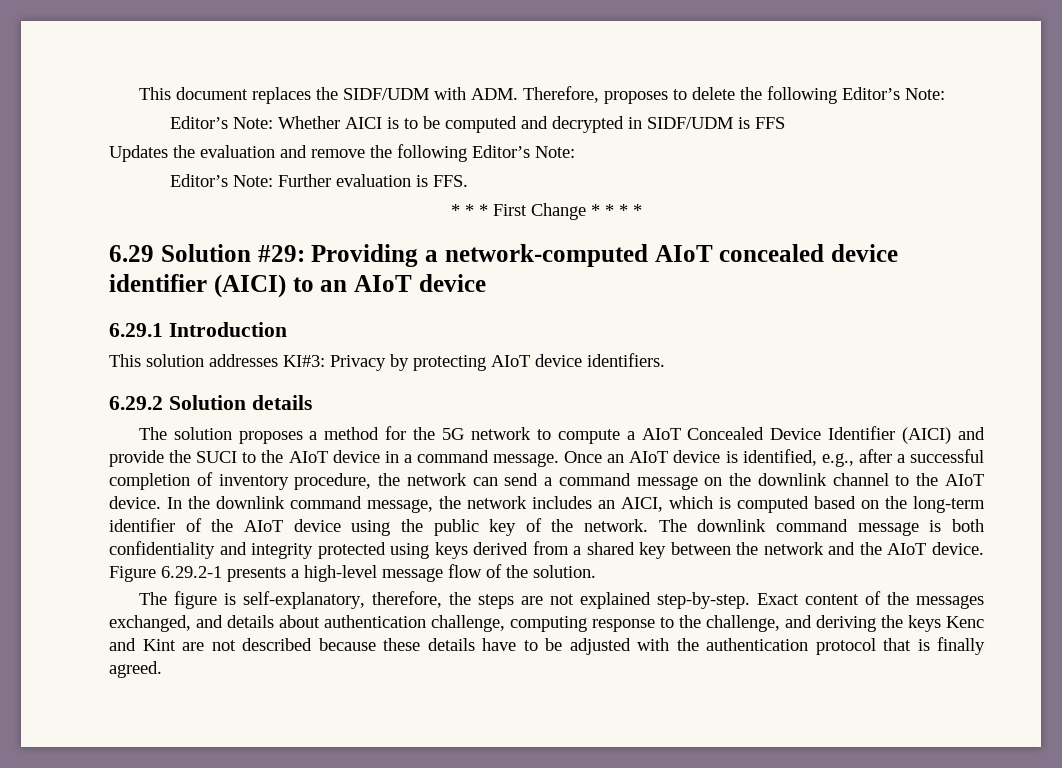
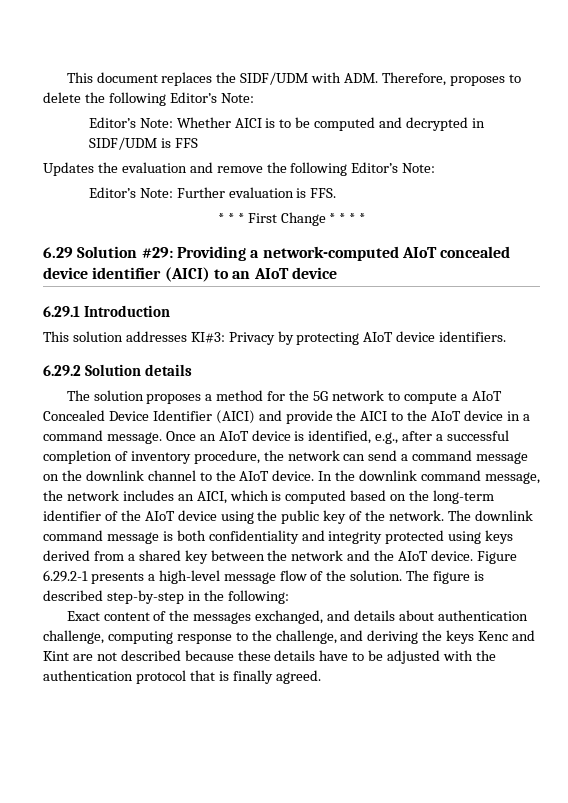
- The solution proposes a method for the 5G network to compute a AIoT Concealed Device Identifier (AICI) and provide the SUCI to the AIoT device in a command message.
+ The solution proposes a method for the 5G network to compute a AIoT Concealed Device Identifier (AICI) and provide the AICI to the AIoT device in a command message.
- Figure 6.29.2-1 presents a high-level message flow of the solution.
- The figure is self-explanatory, therefore, the steps are not explained step-by-step. Exact content of the messages exchanged, and details about authentication challenge, computing response to the challenge, and deriving the keys Kenc and Kint are not described because these details have to be adjusted with the authentication protocol that is finally agreed.
+ Figure 6.29.2-1 presents a high-level message flow of the solution. The figure is described step-by-step in the following:
+ Exact content of the messages exchanged, and details about authentication challenge, computing response to the challenge, and deriving the keys Kenc and Kint are not described because these details have to be adjusted with the authentication protocol that is finally agreed.

